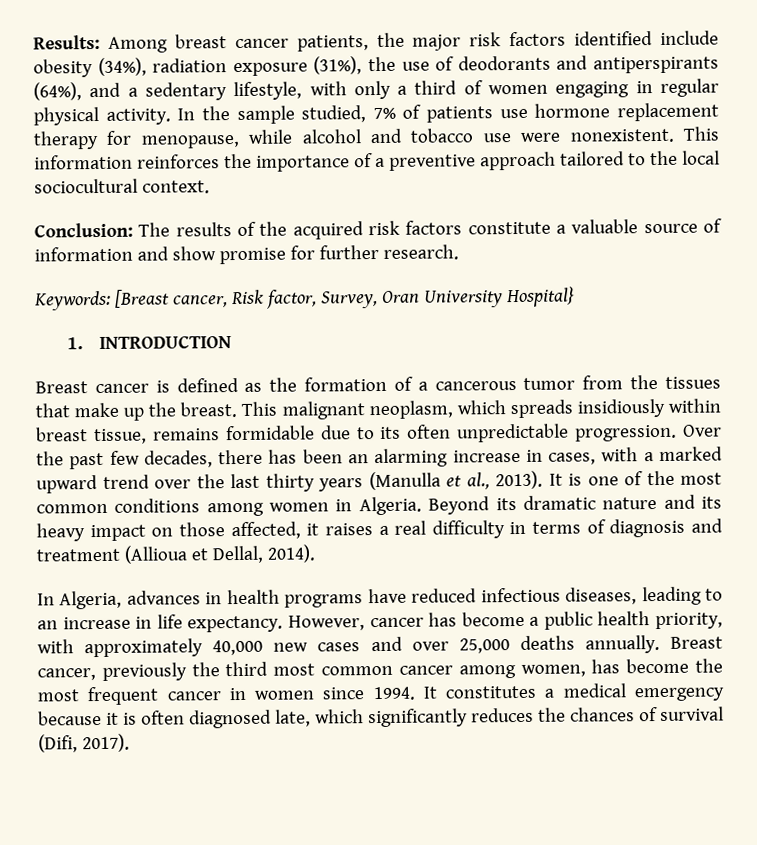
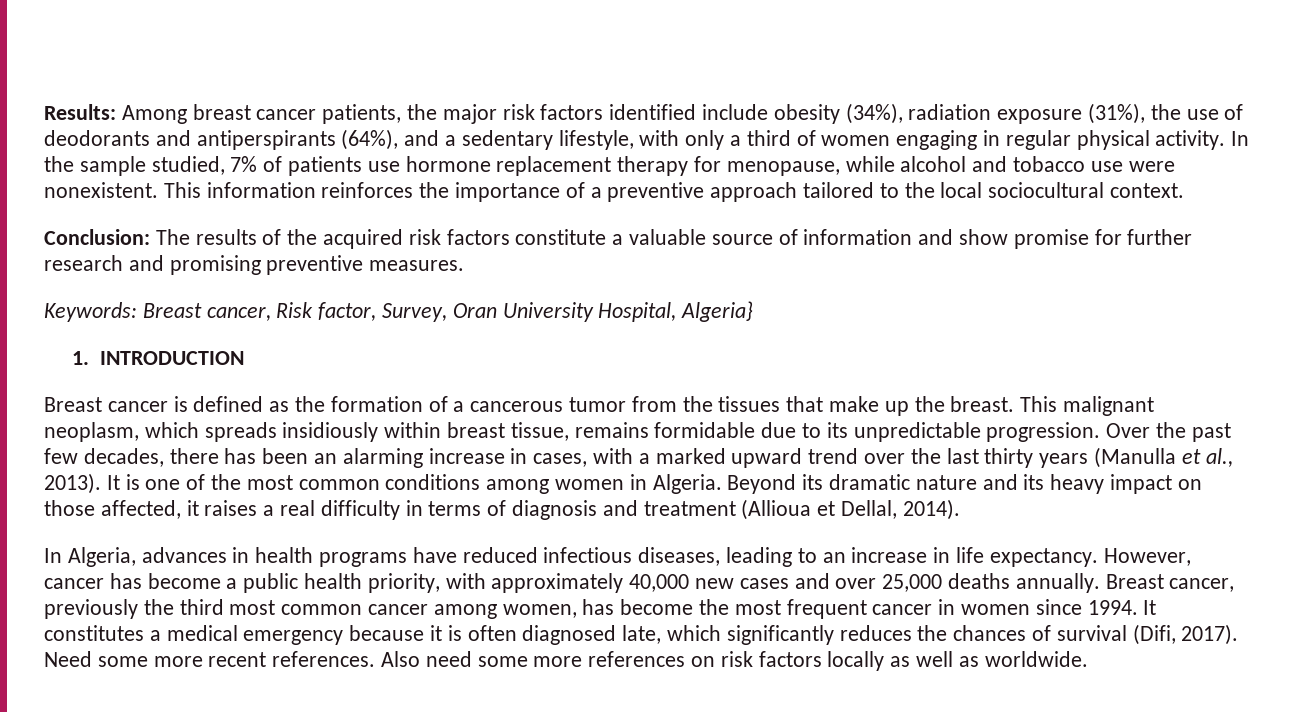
- Conclusion: The results of the acquired risk factors constitute a valuable source of information and show promise for further research.
+ Conclusion: The results of the acquired risk factors constitute a valuable source of information and show promise for further research and promising preventive measures.
- Keywords: [Breast cancer, Risk factor, Survey, Oran University Hospital}
+ Keywords: Breast cancer, Risk factor, Survey, Oran University Hospital, Algeria}
- This malignant neoplasm, which spreads insidiously within breast tissue, remains formidable due to its often unpredictable progression.
+ This malignant neoplasm, which spreads insidiously within breast tissue, remains formidable due to its unpredictable progression.
+ Need some more recent references. Also need some more references on risk factors locally as well as worldwide.

